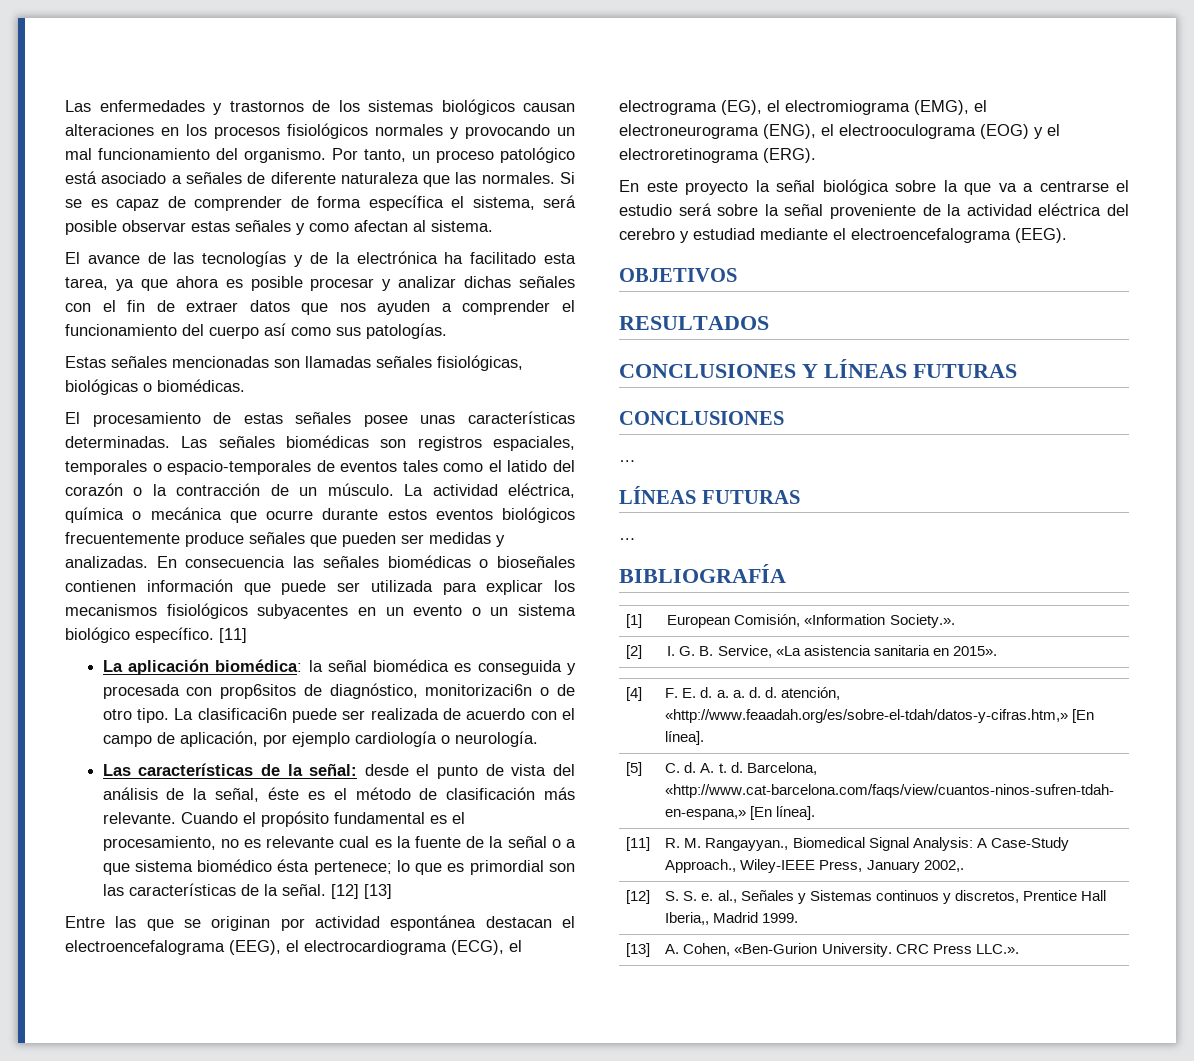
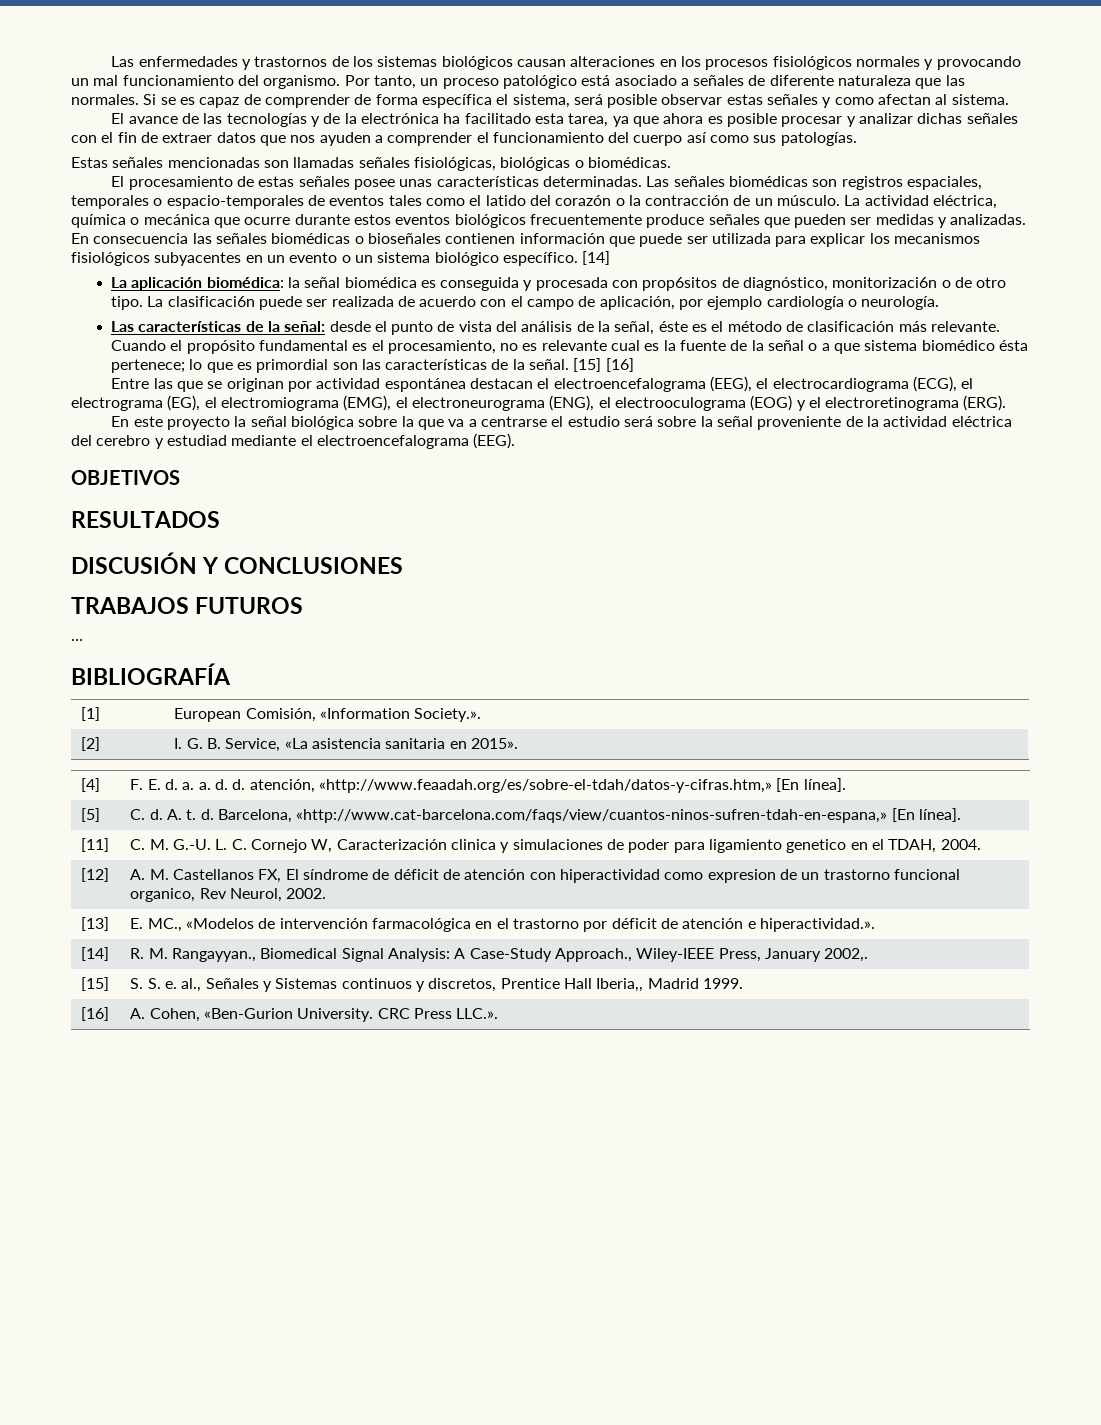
- En consecuencia las señales biomédicas o bioseñales contienen información que puede ser utilizada para explicar los mecanismos fisiológicos subyacentes en un evento o un sistema biológico específico. [11]
+ En consecuencia las señales biomédicas o bioseñales contienen información que puede ser utilizada para explicar los mecanismos fisiológicos subyacentes en un evento o un sistema biológico específico. [14]
- [12] [13]
+ [15] [16]
- CONCLUSIONES Y LÍNEAS FUTURAS
- CONCLUSIONES
- …
- LÍNEAS FUTURAS
+ DISCUSIÓN Y CONCLUSIONES
+ TRABAJOS FUTUROS
- [11] | R. M. Rangayyan., Biomedical Signal Analysis: A Case-Study Approach., Wiley-IEEE Press, January 2002,.
+ [11] | C. M. G.-U. L. C. Cornejo W, Caracterización clinica y simulaciones de poder para ligamiento genetico en el TDAH, 2004.
+ [12] | A. M. Castellanos FX, El síndrome de déficit de atención con hiperactividad como expresion de un trastorno funcional organico, Rev Neurol, 2002.
+ [13] | E. MC., «Modelos de intervención farmacológica en el trastorno por déficit de atención e hiperactividad.».
+ [14] | R. M. Rangayyan., Biomedical Signal Analysis: A Case-Study Approach., Wiley-IEEE Press, January 2002,.
- [12] | S. S. e. al., Señales y Sistemas continuos y discretos, Prentice Hall Iberia,, Madrid 1999.
+ [15] | S. S. e. al., Señales y Sistemas continuos y discretos, Prentice Hall Iberia,, Madrid 1999.
- [13] | A. Cohen, «Ben-Gurion University. CRC Press LLC.».
+ [16] | A. Cohen, «Ben-Gurion University. CRC Press LLC.».

